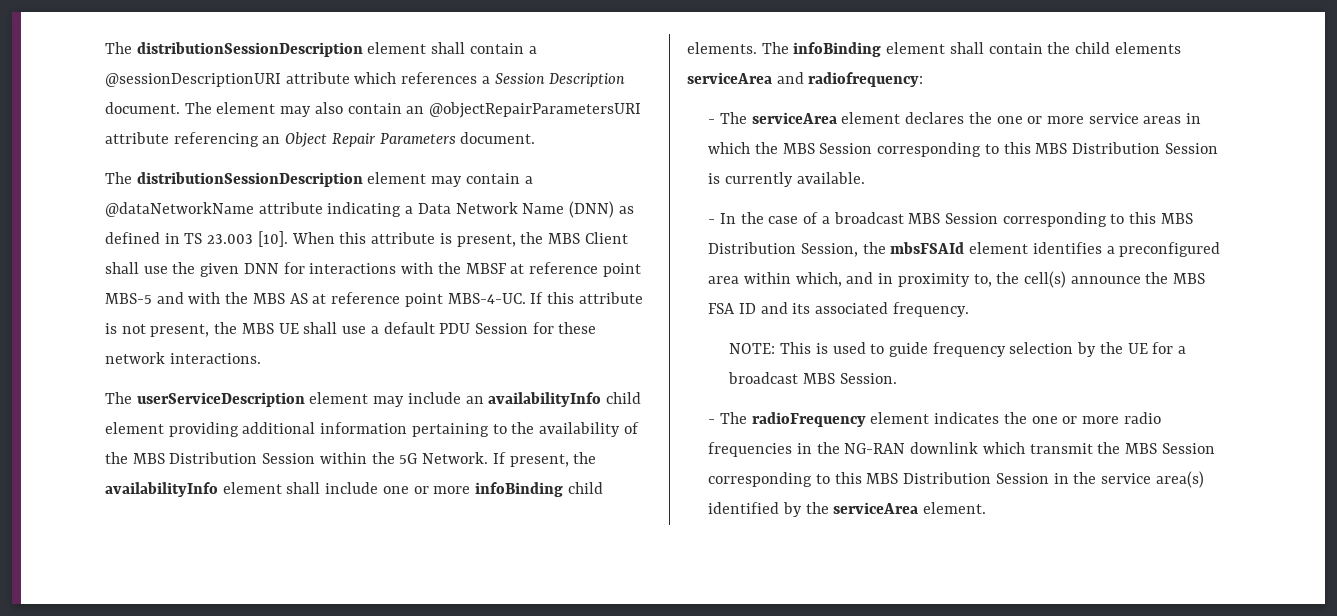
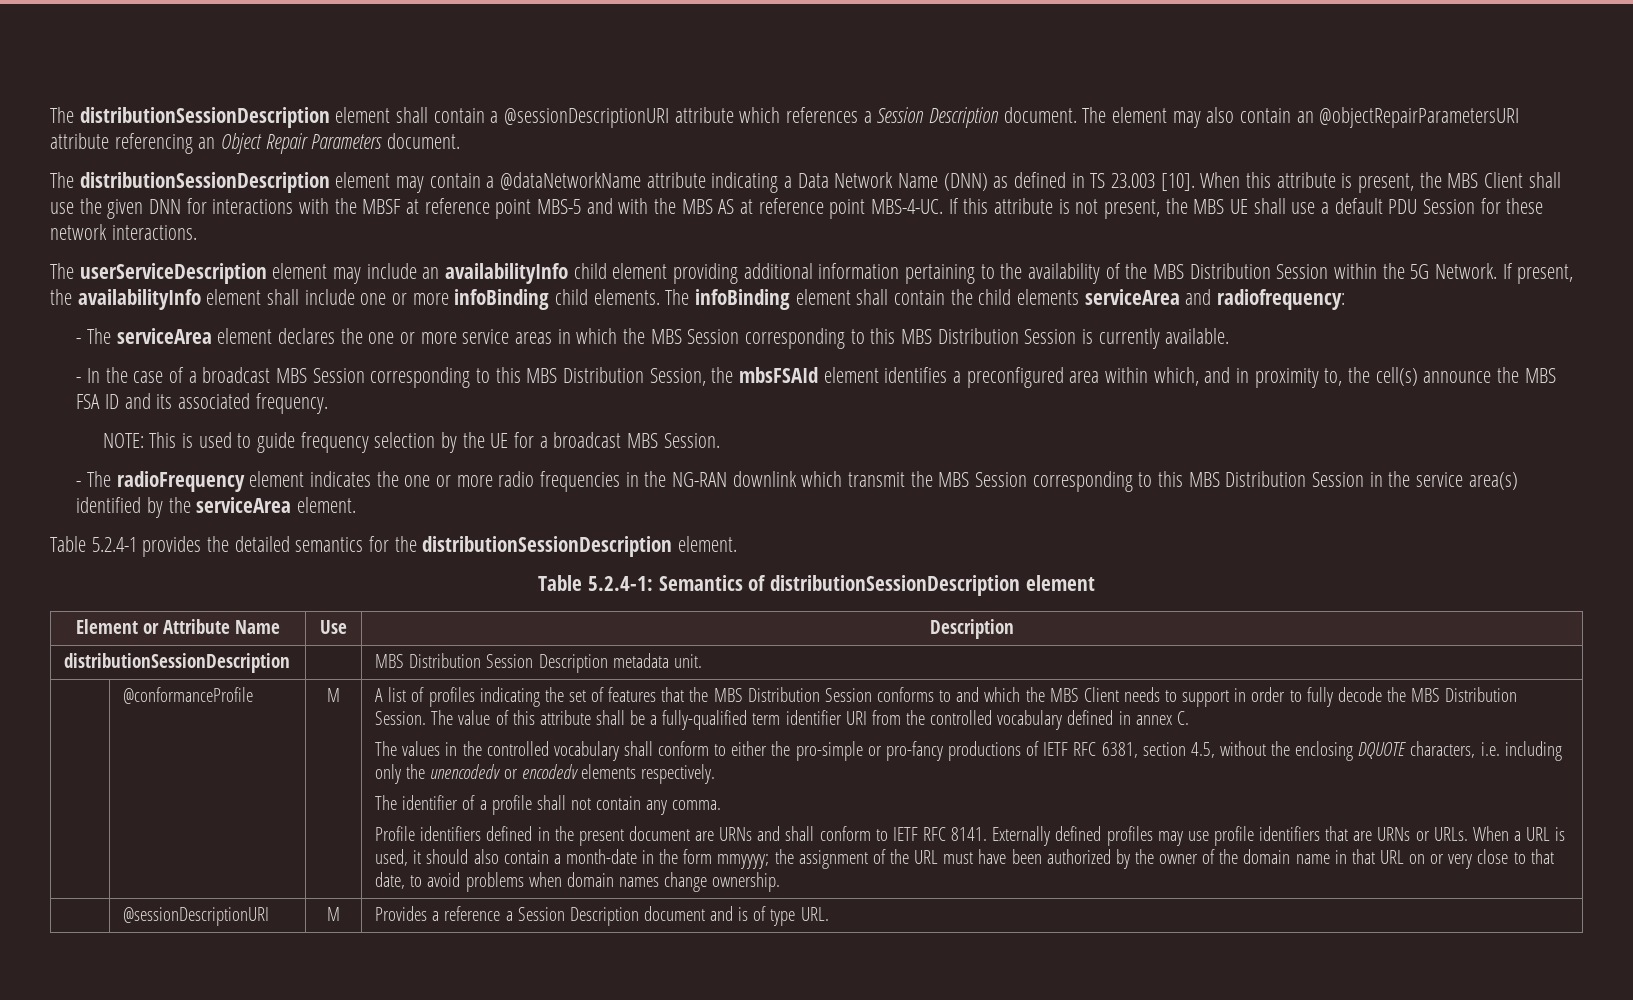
+ Table 5.2.4-1 provides the detailed semantics for the distributionSessionDescription element.
+ Table 5.2.4-1: Semantics of distributionSessionDescription element
+ Element or Attribute Name | Use | Description
+ distributionSessionDescription | | MBS Distribution Session Description metadata unit.
+ | @conformanceProfile | M | A list of profiles indicating the set of features that the MBS Distribution Session conforms to and which the MBS Client needs to support in order to fully decode the MBS Distribution Session. The value of this attribute shall be a fully-qualified term identifier URI from the controlled vocabulary defined in annex C.
+ The values in the controlled vocabulary shall conform to either the pro-simple or pro-fancy productions of IETF RFC 6381, section 4.5, without the enclosing DQUOTE characters, i.e. including only the unencodedv or encodedv elements respectively.
+ The identifier of a profile shall not contain any comma.
+ Profile identifiers defined in the present document are URNs and shall conform to IETF RFC 8141. Externally defined profiles may use profile identifiers that are URNs or URLs. When a URL is used, it should also contain a month-date in the form mmyyyy; the assignment of the URL must have been authorized by the owner of the domain name in that URL on or very close to that date, to avoid problems when domain names change ownership.
+ | @sessionDescriptionURI | M | Provides a reference a Session Description document and is of type URL.

